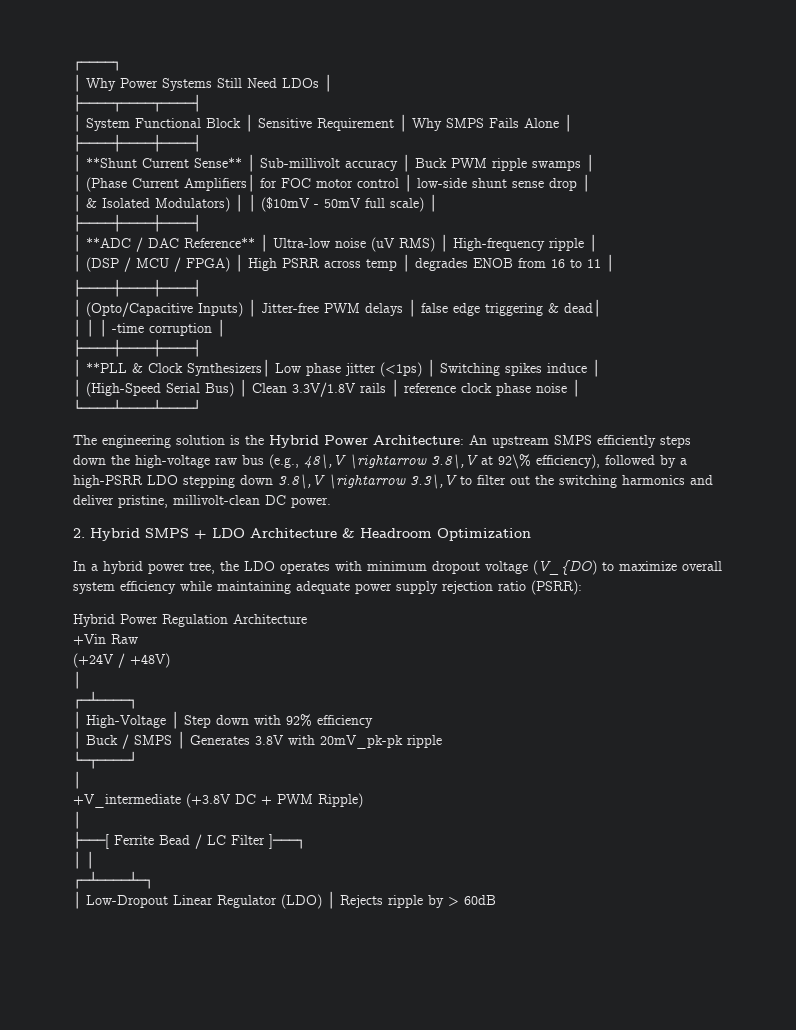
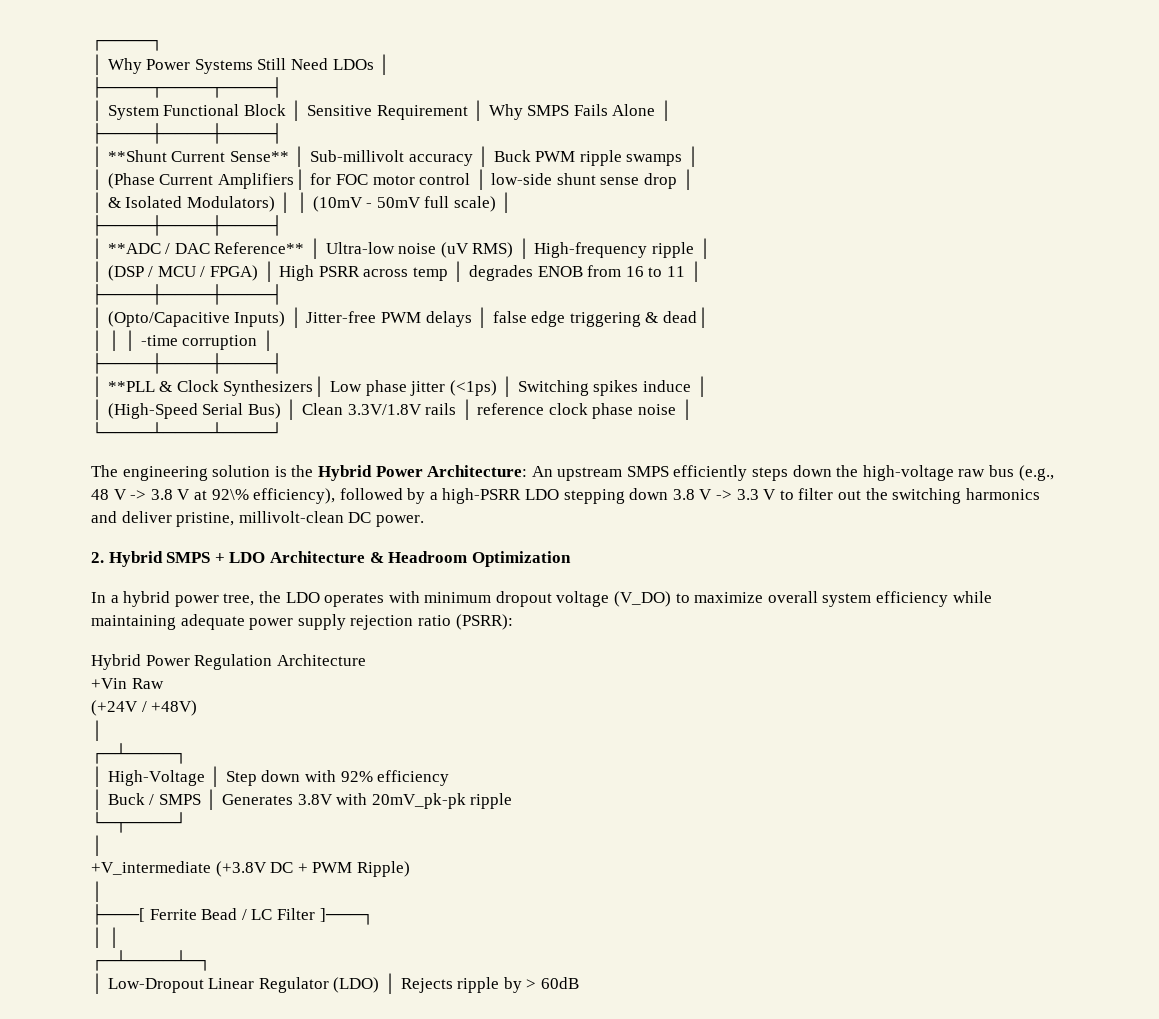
- │ & Isolated Modulators) │ │ ($10mV - 50mV full scale) │
+ │ & Isolated Modulators) │ │ (10mV - 50mV full scale) │
- The engineering solution is the Hybrid Power Architecture: An upstream SMPS efficiently steps down the high-voltage raw bus (e.g., 48\,V \rightarrow 3.8\,V at 92\% efficiency), followed by a high-PSRR LDO stepping down 3.8\,V \rightarrow 3.3\,V to filter out the switching harmonics and deliver pristine, millivolt-clean DC power.
+ The engineering solution is the Hybrid Power Architecture: An upstream SMPS efficiently steps down the high-voltage raw bus (e.g., 48 V -> 3.8 V at 92\% efficiency), followed by a high-PSRR LDO stepping down 3.8 V -> 3.3 V to filter out the switching harmonics and deliver pristine, millivolt-clean DC power.
- In a hybrid power tree, the LDO operates with minimum dropout voltage (V_{DO) to maximize overall system efficiency while maintaining adequate power supply rejection ratio (PSRR):
+ In a hybrid power tree, the LDO operates with minimum dropout voltage (V_DO) to maximize overall system efficiency while maintaining adequate power supply rejection ratio (PSRR):

